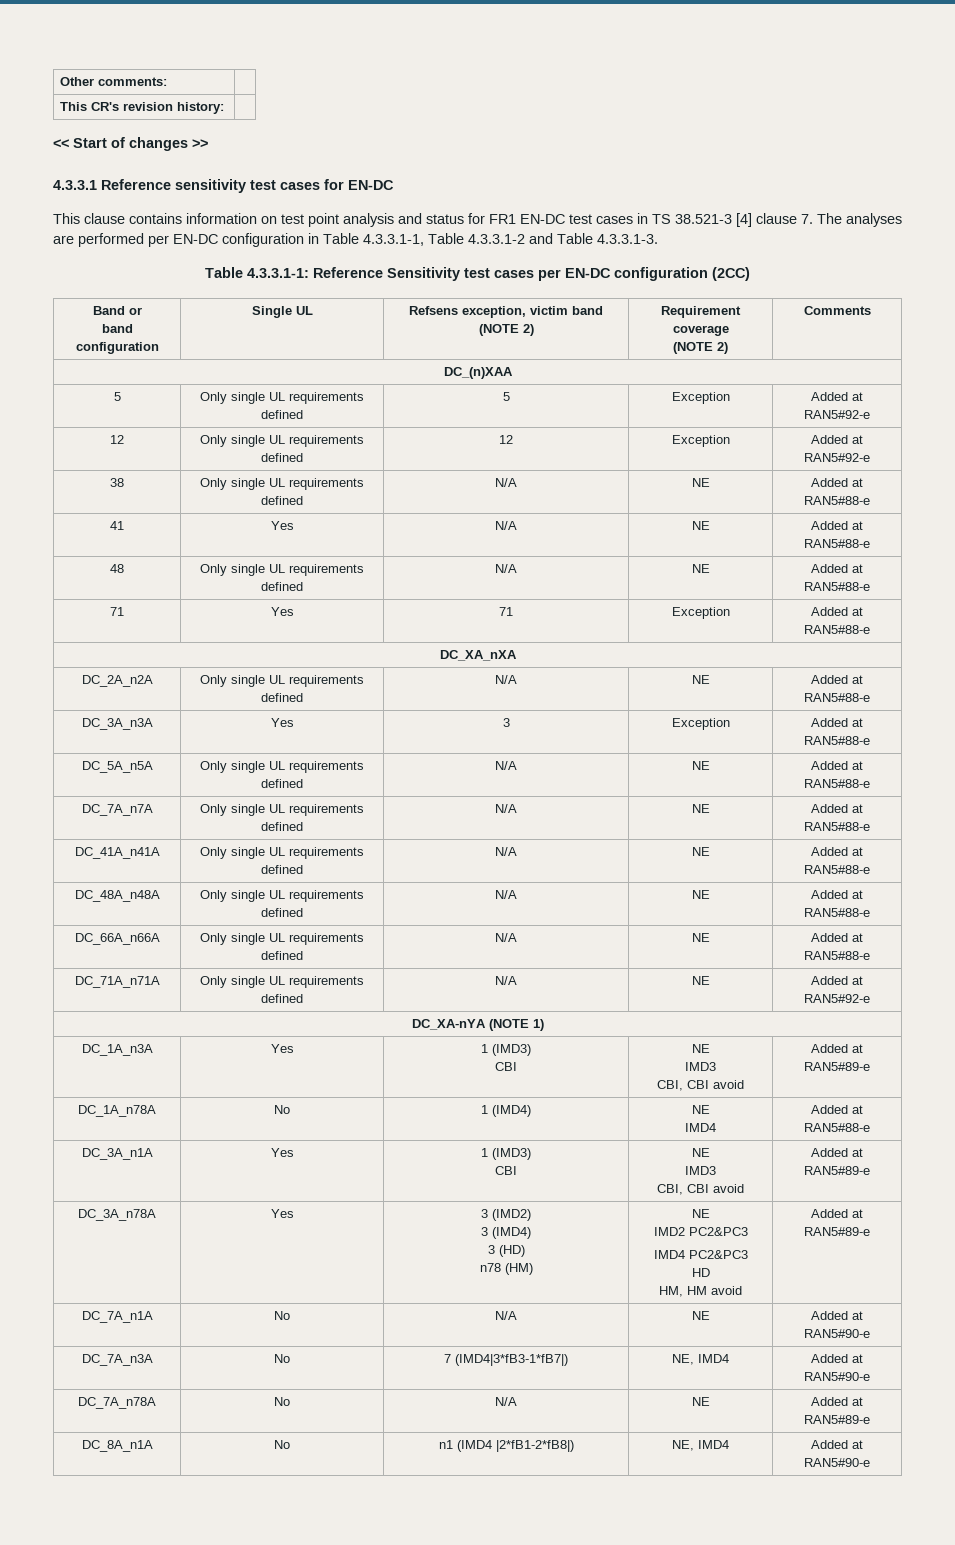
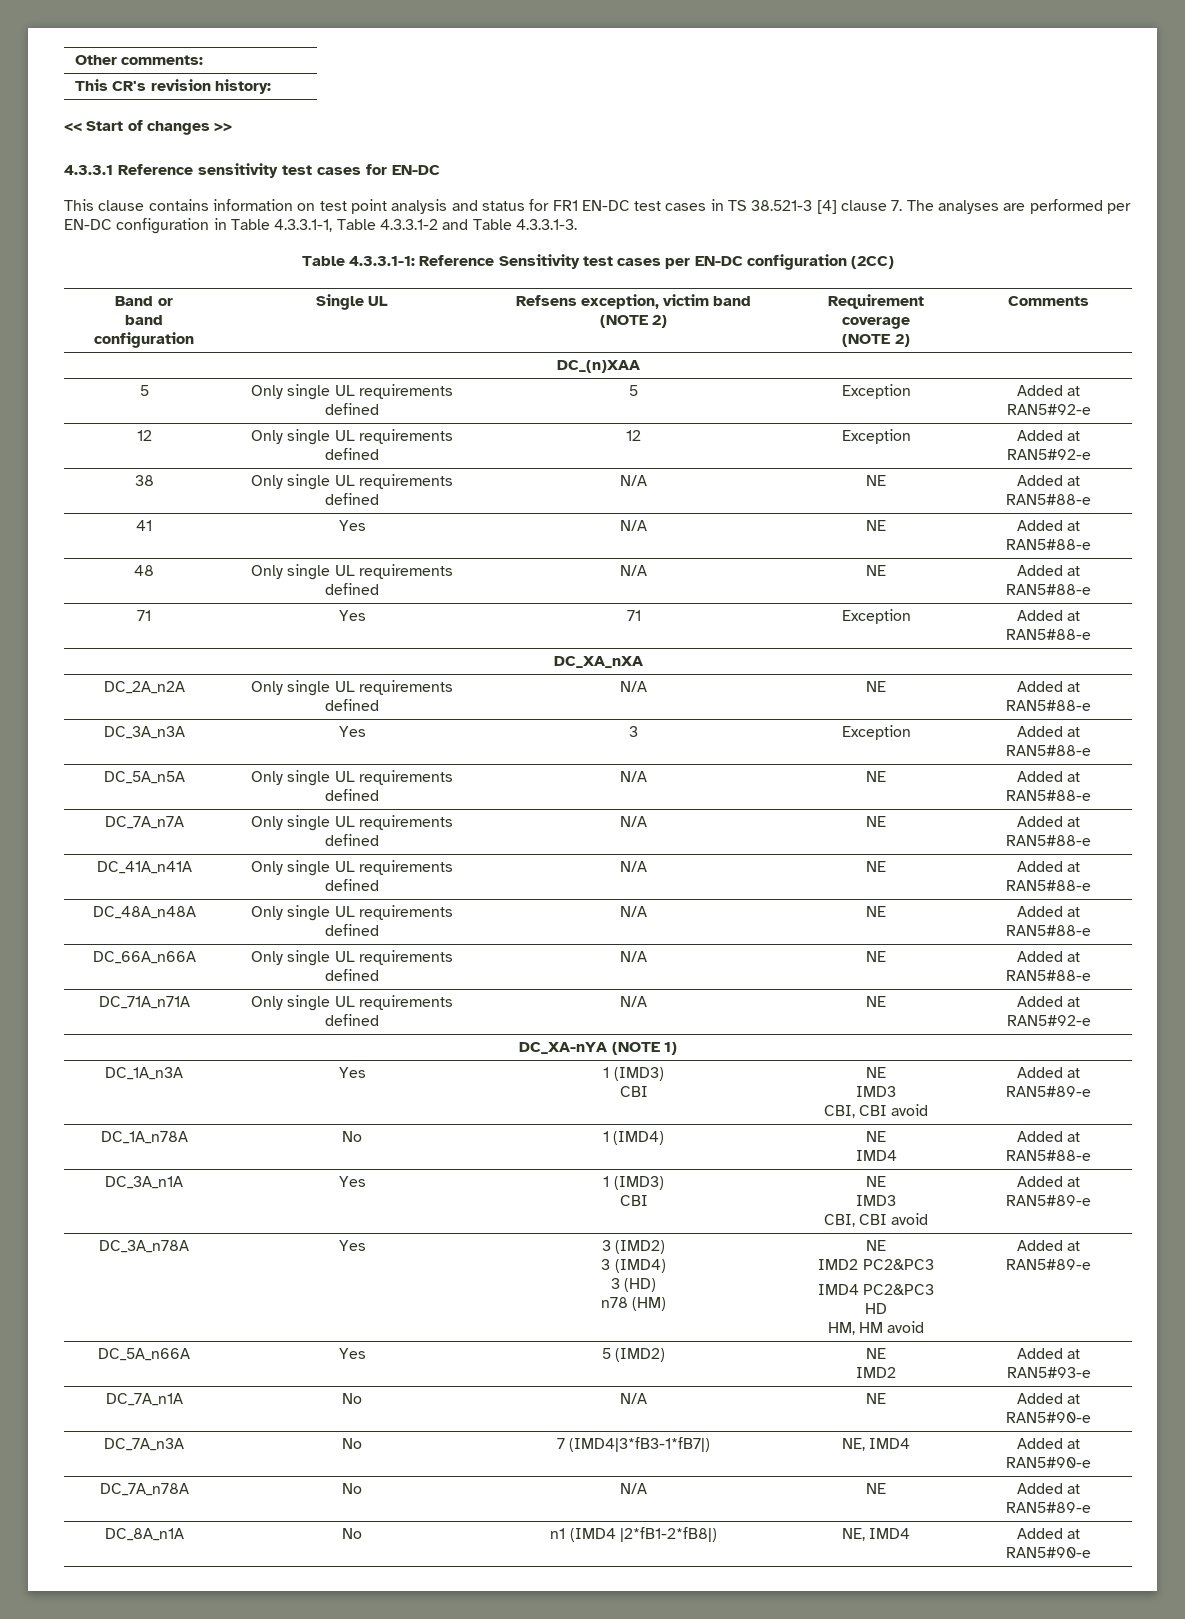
+ DC_5A_n66A | Yes | 5 (IMD2) | NE
+ IMD2 | Added at RAN5#93-e

